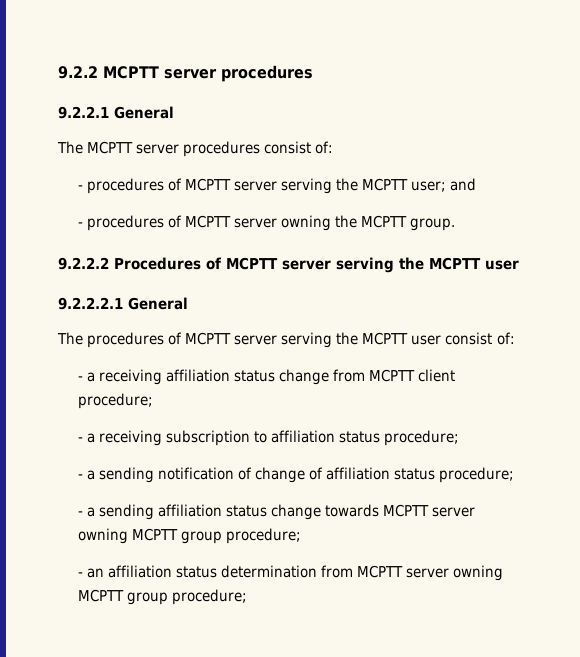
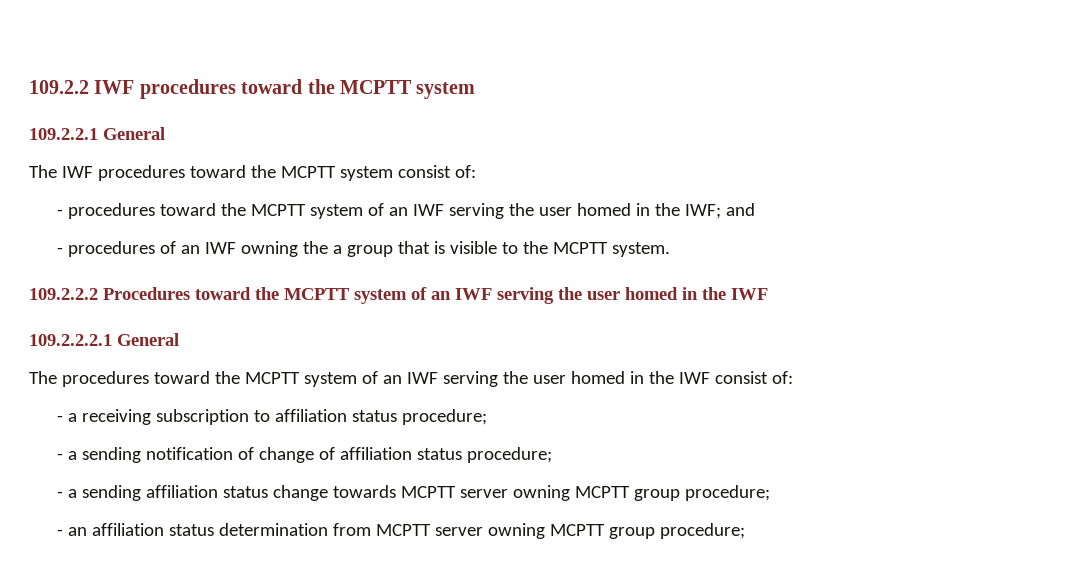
- 9.2.2 MCPTT server procedures
- 9.2.2.1 General
- The MCPTT server procedures consist of:
- - procedures of MCPTT server serving the MCPTT user; and
- - procedures of MCPTT server owning the MCPTT group.
- 9.2.2.2 Procedures of MCPTT server serving the MCPTT user
- 9.2.2.2.1 General
- The procedures of MCPTT server serving the MCPTT user consist of:
- - a receiving affiliation status change from MCPTT client procedure;
+ 109.2.2 IWF procedures toward the MCPTT system
+ 109.2.2.1 General
+ The IWF procedures toward the MCPTT system consist of:
+ - procedures toward the MCPTT system of an IWF serving the user homed in the IWF; and
+ - procedures of an IWF owning the a group that is visible to the MCPTT system.
+ 109.2.2.2 Procedures toward the MCPTT system of an IWF serving the user homed in the IWF
+ 109.2.2.2.1 General
+ The procedures toward the MCPTT system of an IWF serving the user homed in the IWF consist of:

